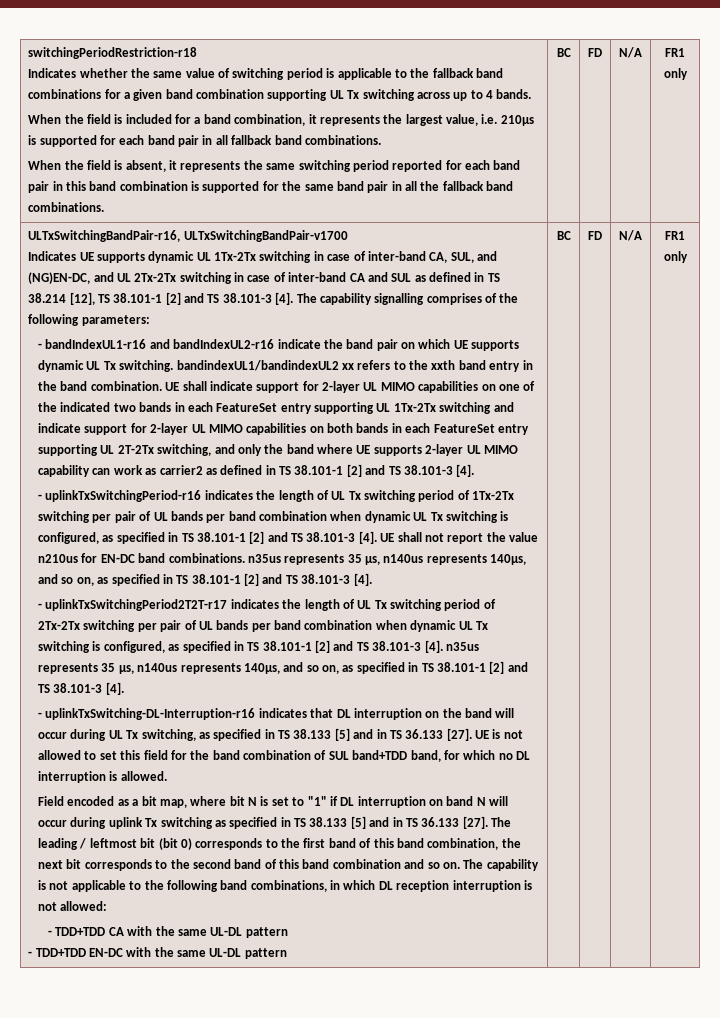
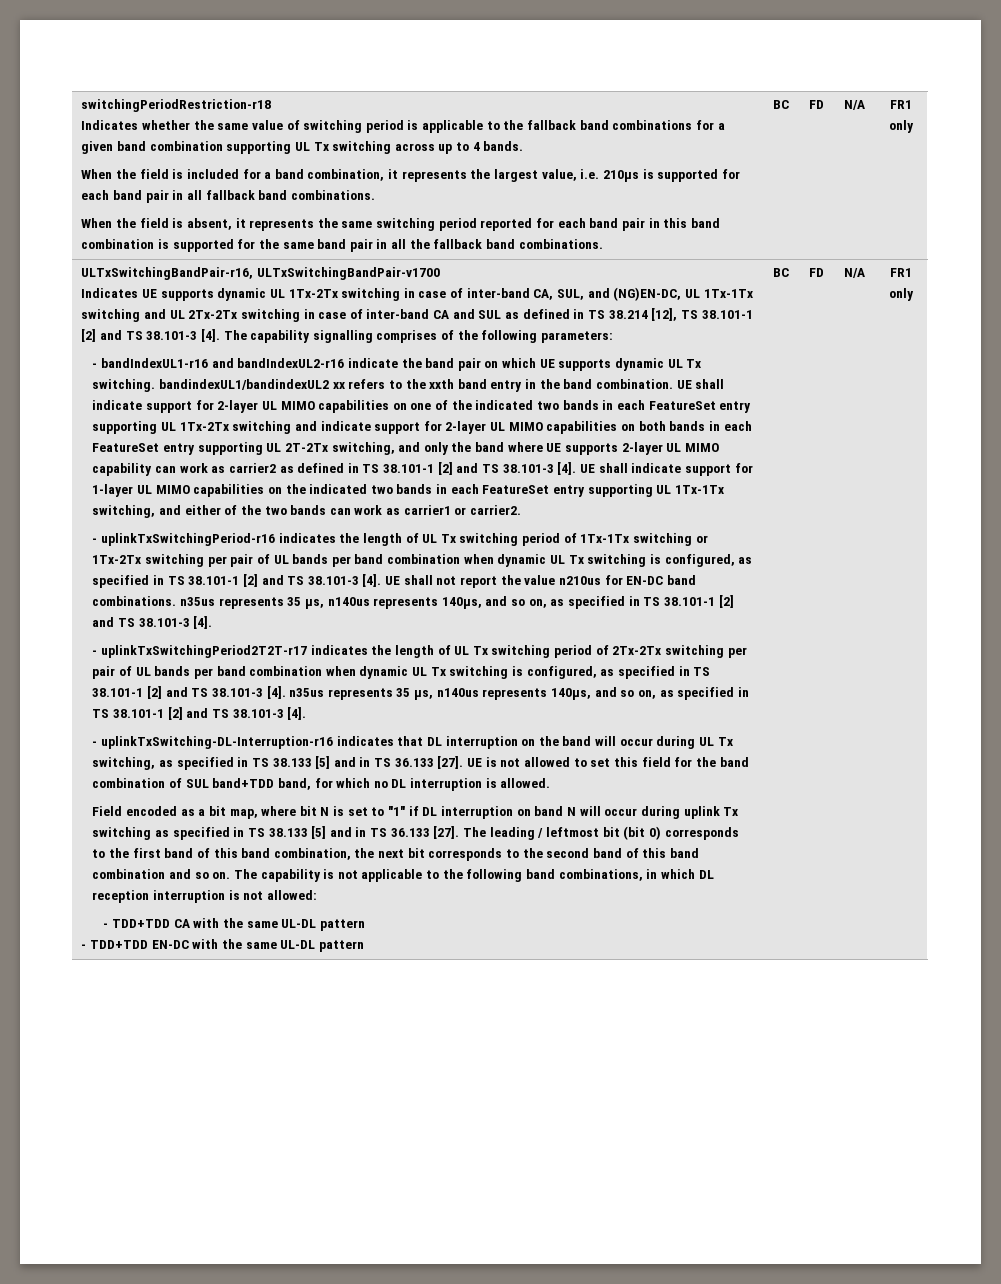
- Indicates UE supports dynamic UL 1Tx-2Tx switching in case of inter-band CA, SUL, and (NG)EN-DC, and UL 2Tx-2Tx switching in case of inter-band CA and SUL as defined in TS 38.214 [12], TS 38.101-1 [2] and TS 38.101-3 [4].
+ Indicates UE supports dynamic UL 1Tx-2Tx switching in case of inter-band CA, SUL, and (NG)EN-DC, UL 1Tx-1Tx switching and UL 2Tx-2Tx switching in case of inter-band CA and SUL as defined in TS 38.214 [12], TS 38.101-1 [2] and TS 38.101-3 [4].
+ UE shall indicate support for 1-layer UL MIMO capabilities on the indicated two bands in each FeatureSet entry supporting UL 1Tx-1Tx switching, and either of the two bands can work as carrier1 or carrier2.
- - uplinkTxSwitchingPeriod-r16 indicates the length of UL Tx switching period of 1Tx-2Tx switching per pair of UL bands per band combination when dynamic UL Tx switching is configured, as specified in TS 38.101-1 [2] and TS 38.101-3 [4].
+ - uplinkTxSwitchingPeriod-r16 indicates the length of UL Tx switching period of 1Tx-1Tx switching or 1Tx-2Tx switching per pair of UL bands per band combination when dynamic UL Tx switching is configured, as specified in TS 38.101-1 [2] and TS 38.101-3 [4].

